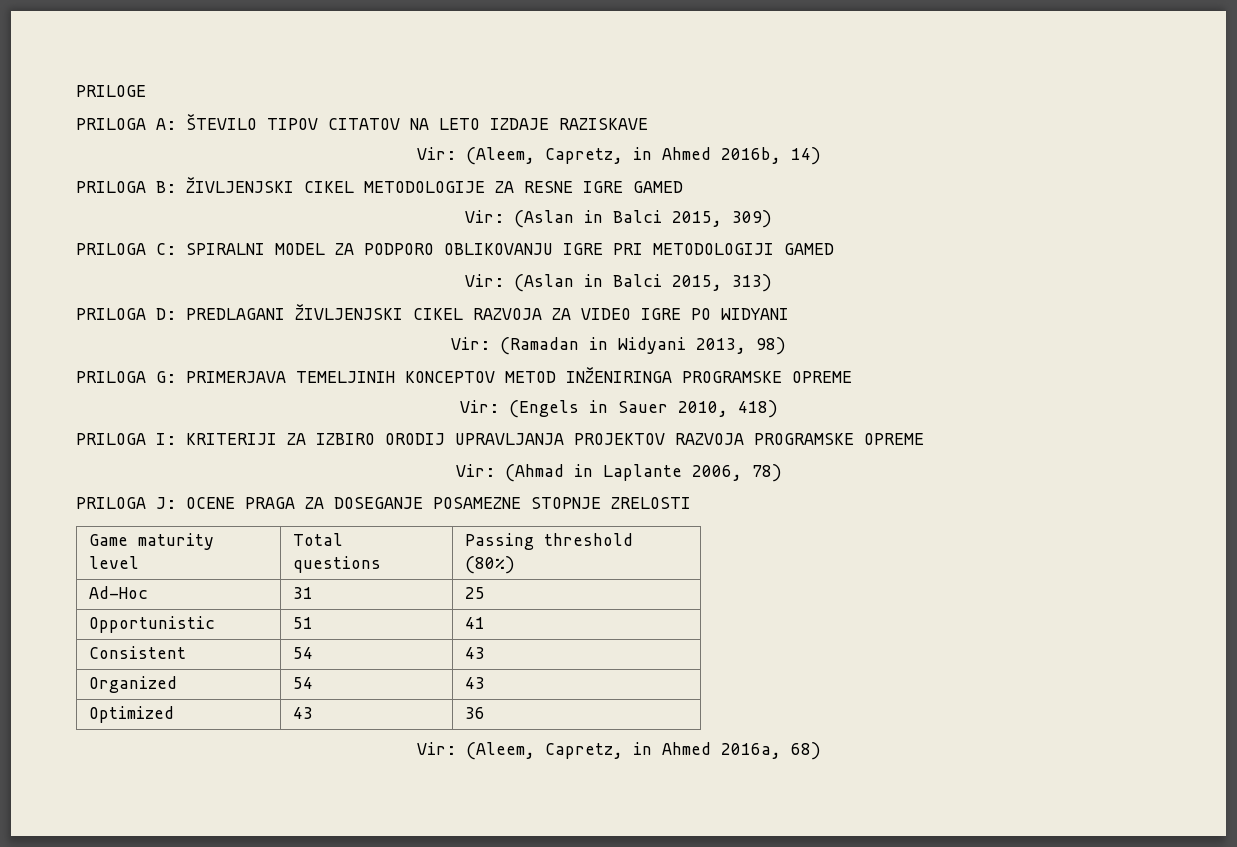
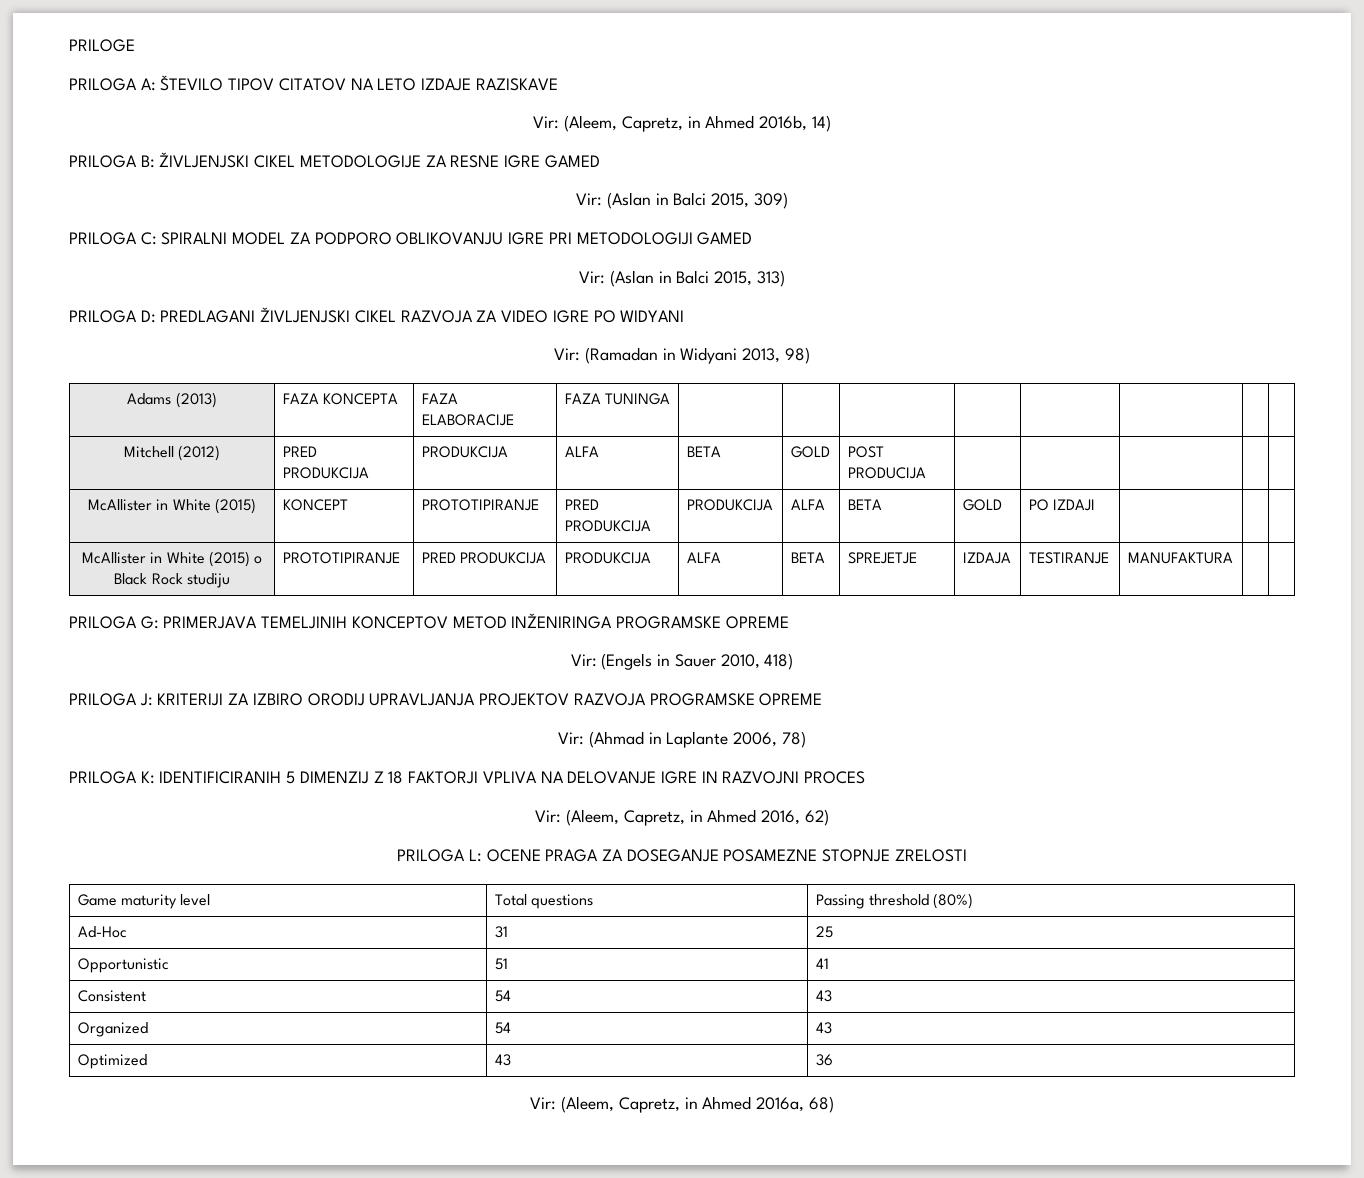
+ Adams (2013) | FAZA KONCEPTA | FAZA ELABORACIJE | FAZA TUNINGA | | | | | | | |
+ Mitchell (2012) | PRED PRODUKCIJA | PRODUKCIJA | ALFA | BETA | GOLD | POST PRODUCIJA | | | | |
+ McAllister in White (2015) | KONCEPT | PROTOTIPIRANJE | PRED PRODUKCIJA | PRODUKCIJA | ALFA | BETA | GOLD | PO IZDAJI | | |
+ McAllister in White (2015) o Black Rock studiju | PROTOTIPIRANJE | PRED PRODUKCIJA | PRODUKCIJA | ALFA | BETA | SPREJETJE | IZDAJA | TESTIRANJE | MANUFAKTURA | |
- PRILOGA I: KRITERIJI ZA IZBIRO ORODIJ UPRAVLJANJA PROJEKTOV RAZVOJA PROGRAMSKE OPREME
+ PRILOGA J: KRITERIJI ZA IZBIRO ORODIJ UPRAVLJANJA PROJEKTOV RAZVOJA PROGRAMSKE OPREME
- PRILOGA J: OCENE PRAGA ZA DOSEGANJE POSAMEZNE STOPNJE ZRELOSTI
+ PRILOGA K: IDENTIFICIRANIH 5 DIMENZIJ Z 18 FAKTORJI VPLIVA NA DELOVANJE IGRE IN RAZVOJNI PROCES
+ Vir: (Aleem, Capretz, in Ahmed 2016, 62)
+ PRILOGA L: OCENE PRAGA ZA DOSEGANJE POSAMEZNE STOPNJE ZRELOSTI

